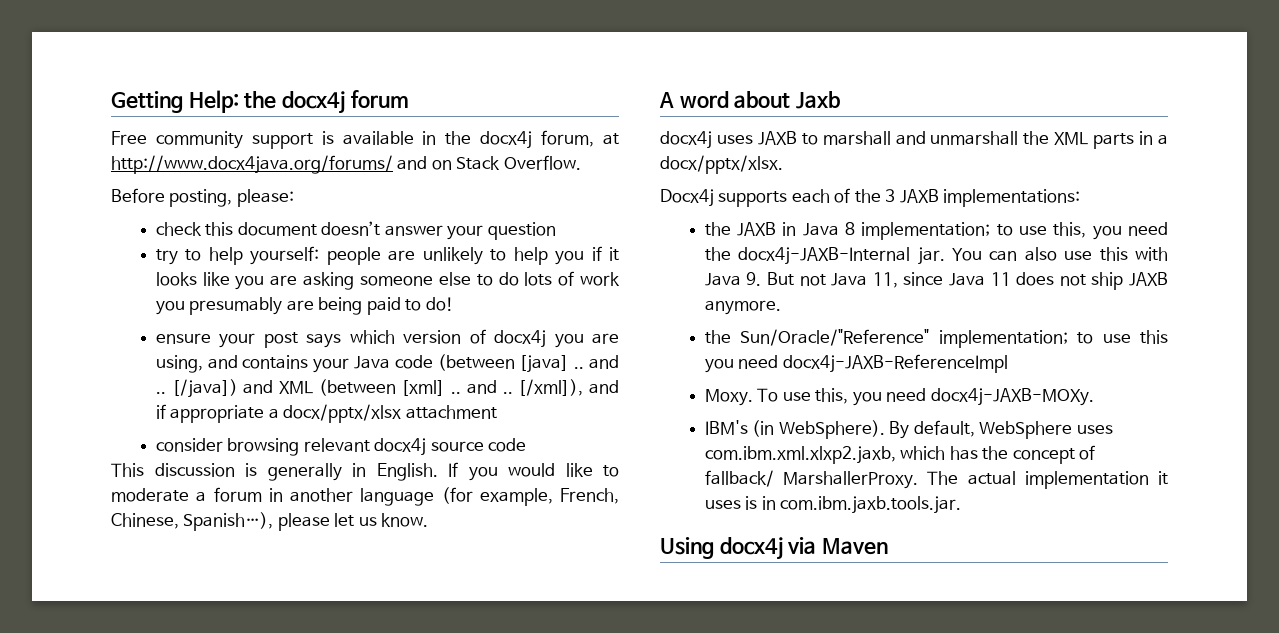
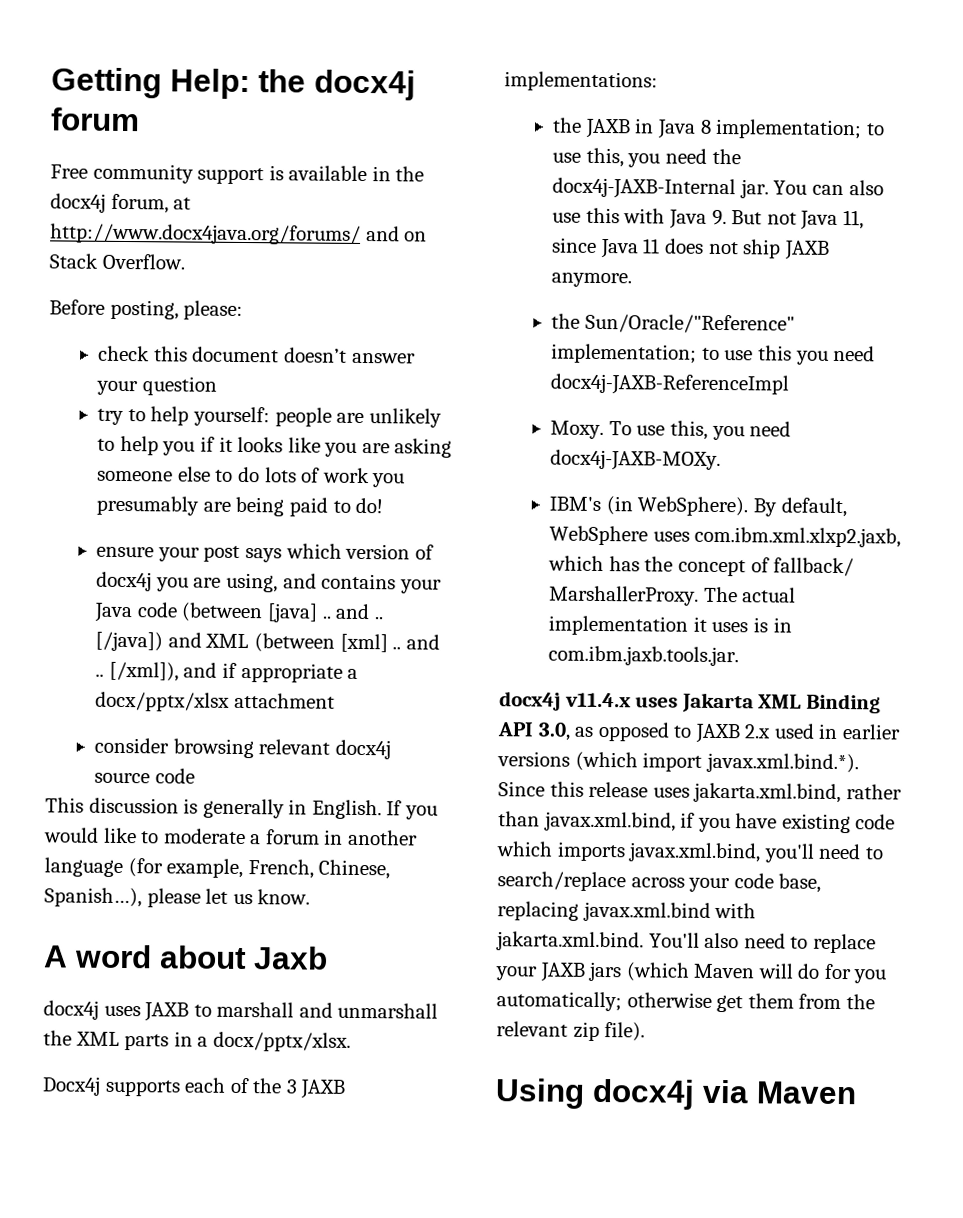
+ docx4j v11.4.x uses Jakarta XML Binding API 3.0, as opposed to JAXB 2.x used in earlier versions (which import javax.xml.bind.*). Since this release uses jakarta.xml.bind, rather than javax.xml.bind, if you have existing code which imports javax.xml.bind, you'll need to search/replace across your code base, replacing javax.xml.bind with jakarta.xml.bind. You'll also need to replace your JAXB jars (which Maven will do for you automatically; otherwise get them from the relevant zip file).

